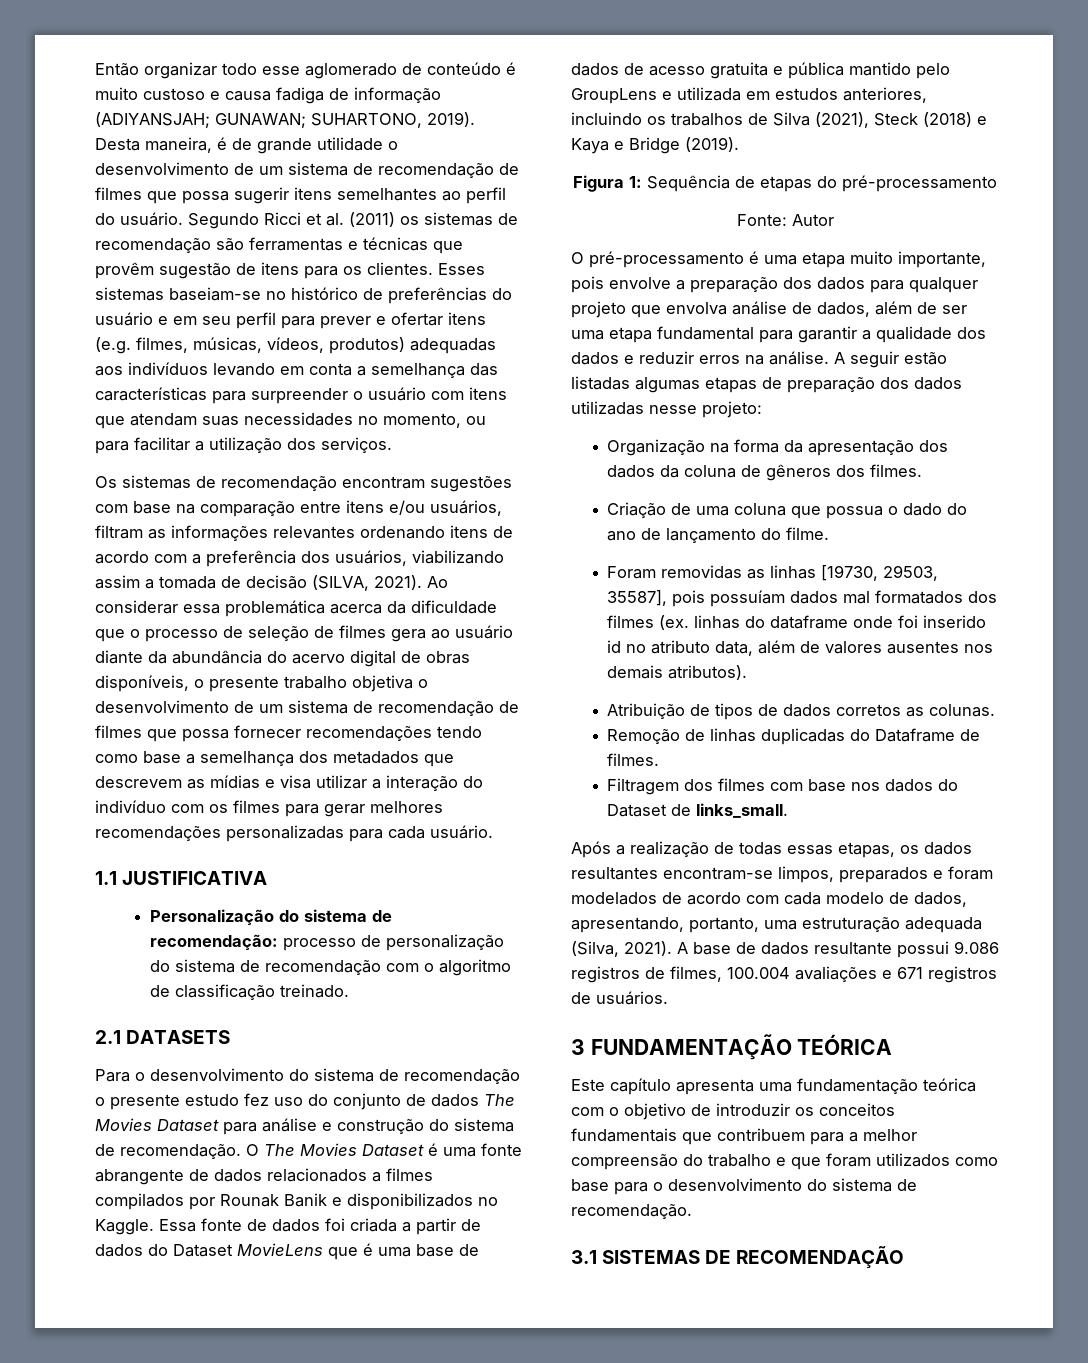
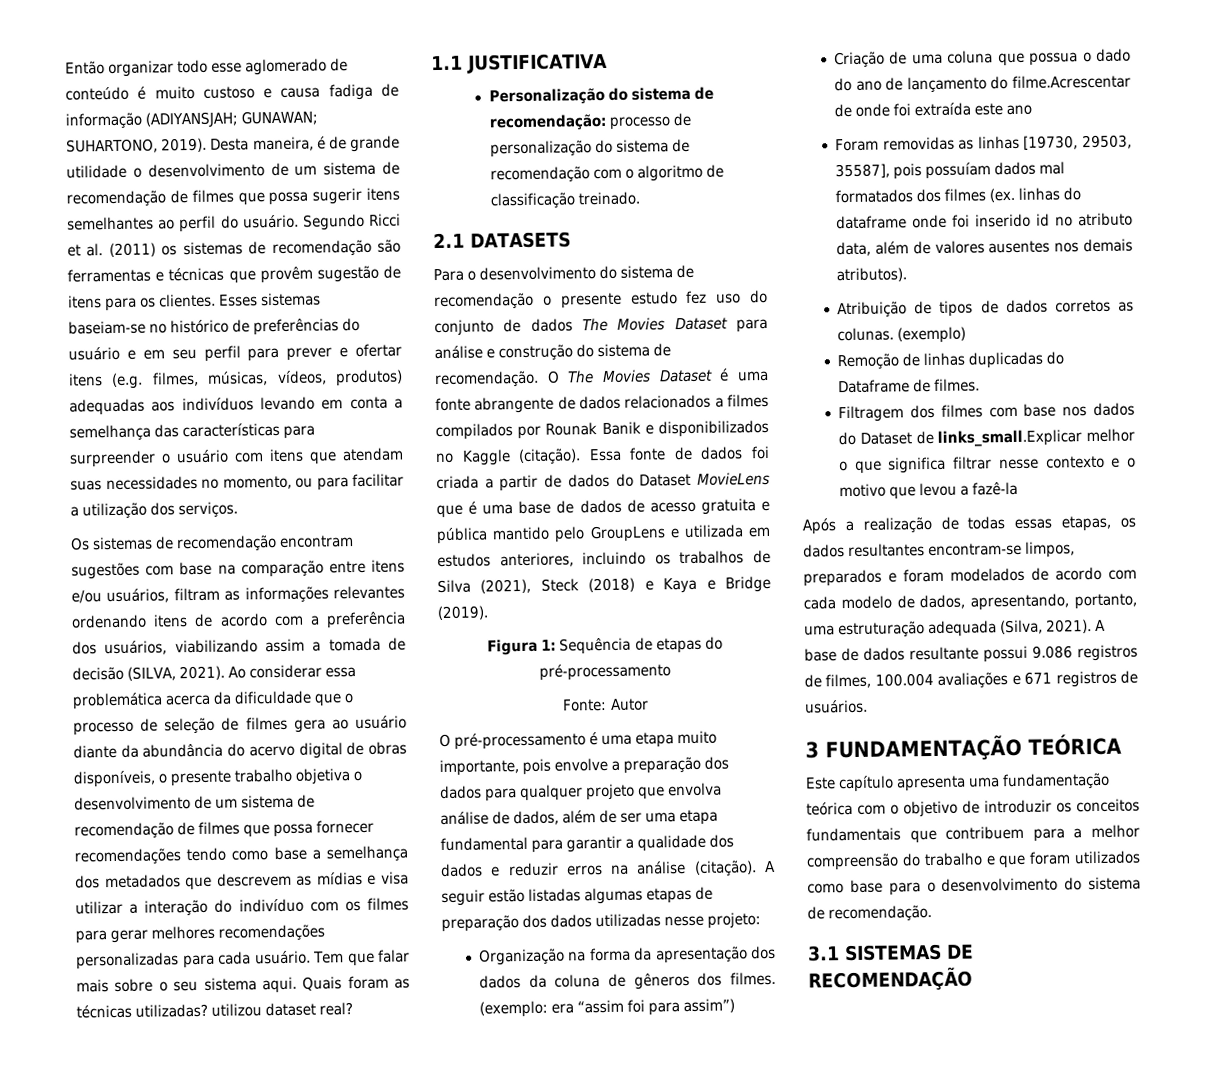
+ Tem que falar mais sobre o seu sistema aqui. Quais foram as técnicas utilizadas? utilizou dataset real?
- O The Movies Dataset é uma fonte abrangente de dados relacionados a filmes compilados por Rounak Banik e disponibilizados no Kaggle.
+ O The Movies Dataset é uma fonte abrangente de dados relacionados a filmes compilados por Rounak Banik e disponibilizados no Kaggle (citação).
- O pré-processamento é uma etapa muito importante, pois envolve a preparação dos dados para qualquer projeto que envolva análise de dados, além de ser uma etapa fundamental para garantir a qualidade dos dados e reduzir erros na análise.
+ O pré-processamento é uma etapa muito importante, pois envolve a preparação dos dados para qualquer projeto que envolva análise de dados, além de ser uma etapa fundamental para garantir a qualidade dos dados e reduzir erros na análise (citação).
+ (exemplo: era “assim foi para assim”)
- Criação de uma coluna que possua o dado do ano de lançamento do filme.
+ Criação de uma coluna que possua o dado do ano de lançamento do filme.Acrescentar de onde foi extraída este ano
+ (exemplo)
- Filtragem dos filmes com base nos dados do Dataset de links_small.
+ Filtragem dos filmes com base nos dados do Dataset de links_small.Explicar melhor o que significa filtrar nesse contexto e o motivo que levou a fazê-la

